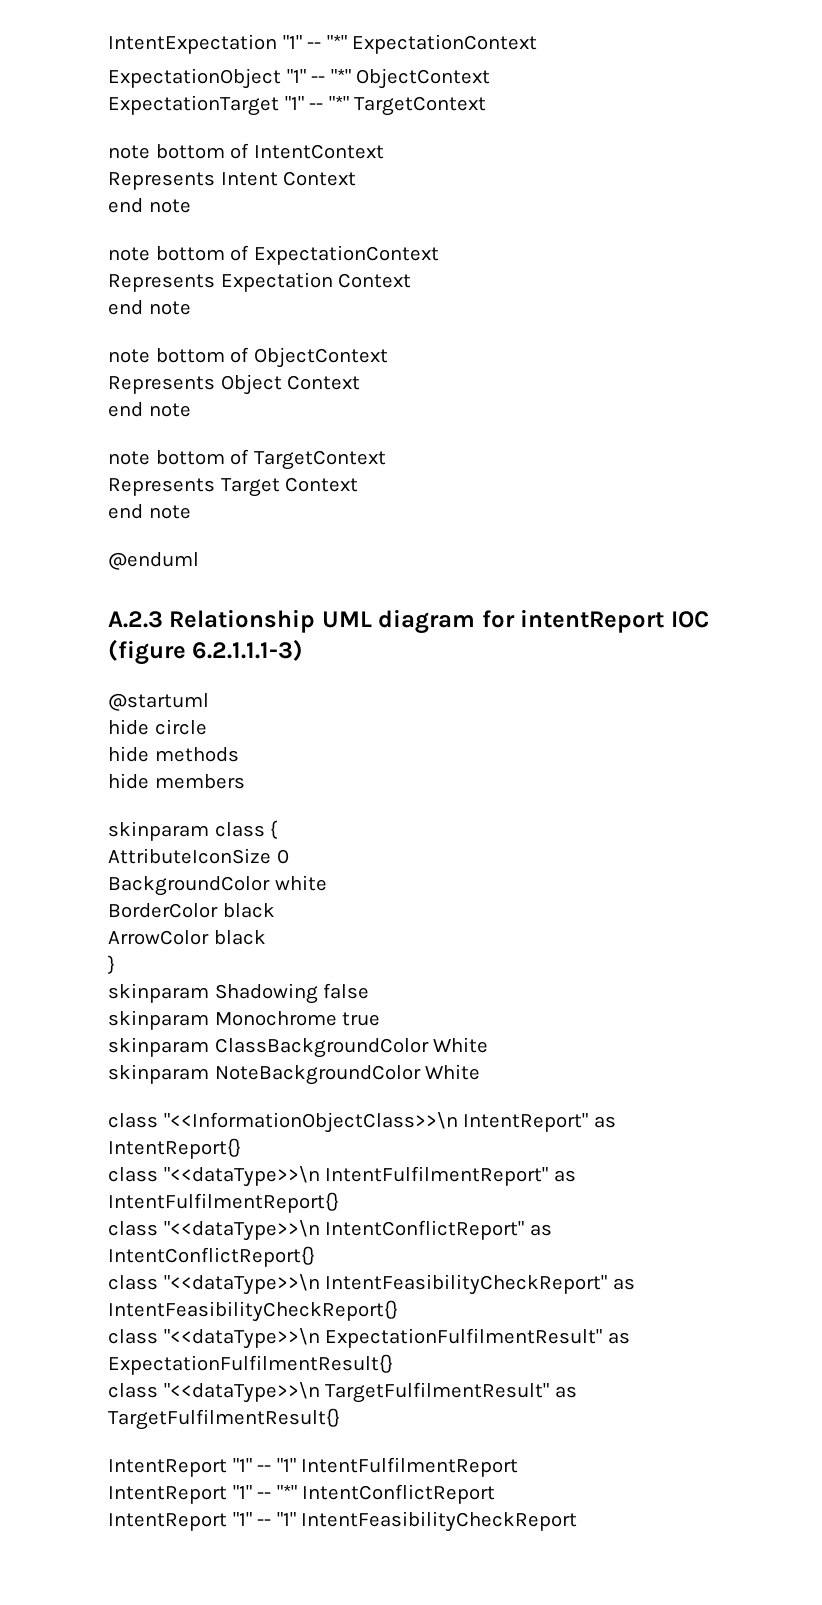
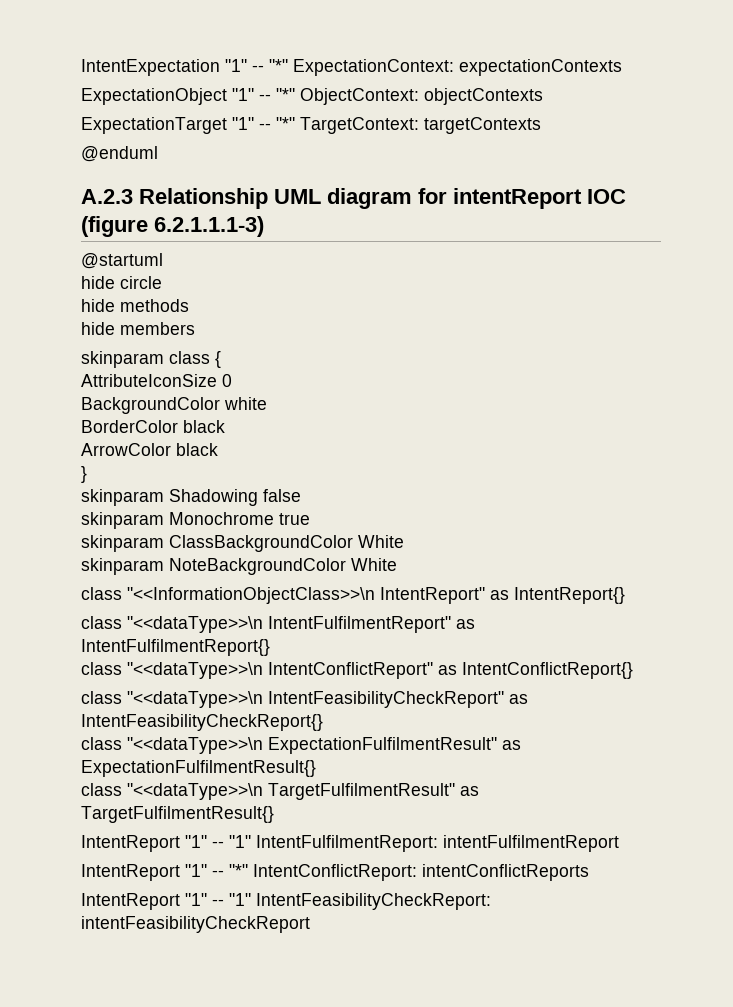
- IntentExpectation "1" -- "*" ExpectationContext
+ IntentExpectation "1" -- "*" ExpectationContext: expectationContexts
- ExpectationObject "1" -- "*" ObjectContext
+ ExpectationObject "1" -- "*" ObjectContext: objectContexts
- ExpectationTarget "1" -- "*" TargetContext
- note bottom of IntentContext
- Represents Intent Context
- end note
- note bottom of ExpectationContext
- Represents Expectation Context
- end note
- note bottom of ObjectContext
- Represents Object Context
- end note
- note bottom of TargetContext
- Represents Target Context
- end note
+ ExpectationTarget "1" -- "*" TargetContext: targetContexts
- IntentReport "1" -- "1" IntentFulfilmentReport
+ IntentReport "1" -- "1" IntentFulfilmentReport: intentFulfilmentReport
- IntentReport "1" -- "*" IntentConflictReport
- IntentReport "1" -- "1" IntentFeasibilityCheckReport
+ IntentReport "1" -- "*" IntentConflictReport: intentConflictReports
+ IntentReport "1" -- "1" IntentFeasibilityCheckReport: intentFeasibilityCheckReport

